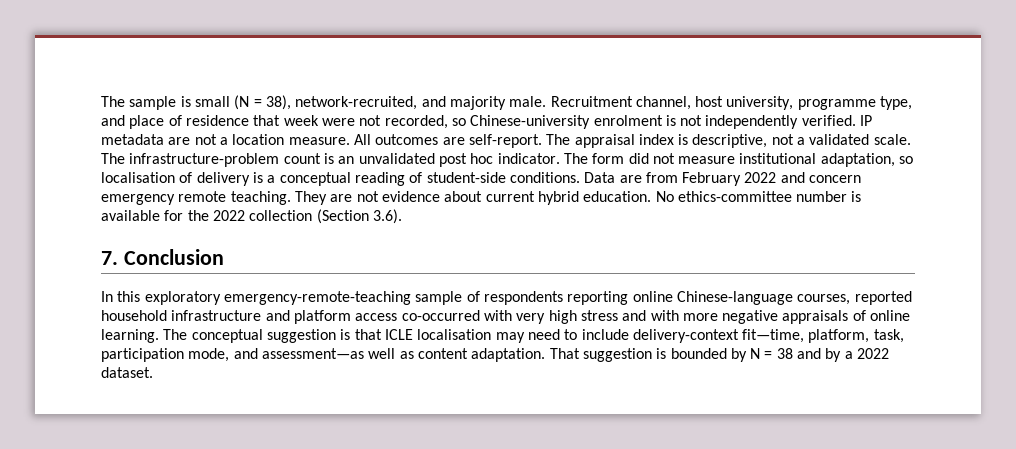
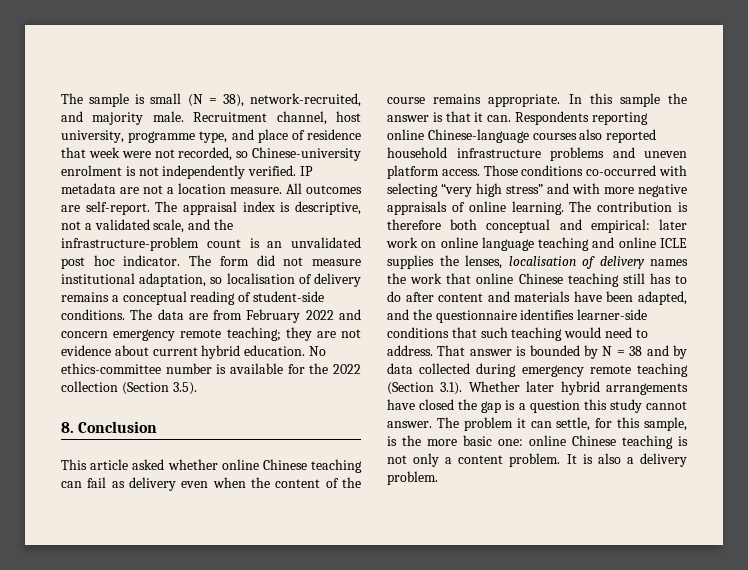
- The appraisal index is descriptive, not a validated scale. The infrastructure-problem count is an unvalidated post hoc indicator.
+ The appraisal index is descriptive, not a validated scale, and the infrastructure-problem count is an unvalidated post hoc indicator.
- The form did not measure institutional adaptation, so localisation of delivery is a conceptual reading of student-side conditions.
+ The form did not measure institutional adaptation, so localisation of delivery remains a conceptual reading of student-side conditions.
- Data are from February 2022 and concern emergency remote teaching. They are not evidence about current hybrid education.
+ The data are from February 2022 and concern emergency remote teaching; they are not evidence about current hybrid education.
- No ethics-committee number is available for the 2022 collection (Section 3.6).
- 7. Conclusion
+ No ethics-committee number is available for the 2022 collection (Section 3.5).
+ 8. Conclusion
- In this exploratory emergency-remote-teaching sample of respondents reporting online Chinese-language courses, reported household infrastructure and platform access co-occurred with very high stress and with more negative appraisals of online learning.
+ This article asked whether online Chinese teaching can fail as delivery even when the content of the course remains appropriate. In this sample the answer is that it can. Respondents reporting online Chinese-language courses also reported household infrastructure problems and uneven platform access. Those conditions co-occurred with selecting “very high stress” and with more negative appraisals of online learning.
- The conceptual suggestion is that ICLE localisation may need to include delivery-context fit—time, platform, task, participation mode, and assessment—as well as content adaptation. That suggestion is bounded by N = 38 and by a 2022 dataset.
+ The contribution is therefore both conceptual and empirical: later work on online language teaching and online ICLE supplies the lenses, localisation of delivery names the work that online Chinese teaching still has to do after content and materials have been adapted, and the questionnaire identifies learner-side conditions that such teaching would need to address. That answer is bounded by N = 38 and by data collected during emergency remote teaching (Section 3.1). Whether later hybrid arrangements have closed the gap is a question this study cannot answer. The problem it can settle, for this sample, is the more basic one: online Chinese teaching is not only a content problem. It is also a delivery problem.

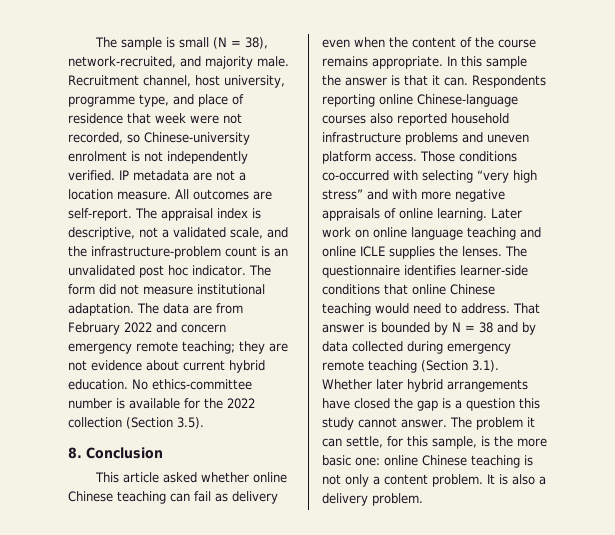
- The form did not measure institutional adaptation, so localisation of delivery remains a conceptual reading of student-side conditions.
+ The form did not measure institutional adaptation.
- The contribution is therefore both conceptual and empirical: later work on online language teaching and online ICLE supplies the lenses, localisation of delivery names the work that online Chinese teaching still has to do after content and materials have been adapted, and the questionnaire identifies learner-side conditions that such teaching would need to address.
+ Later work on online language teaching and online ICLE supplies the lenses. The questionnaire identifies learner-side conditions that online Chinese teaching would need to address.

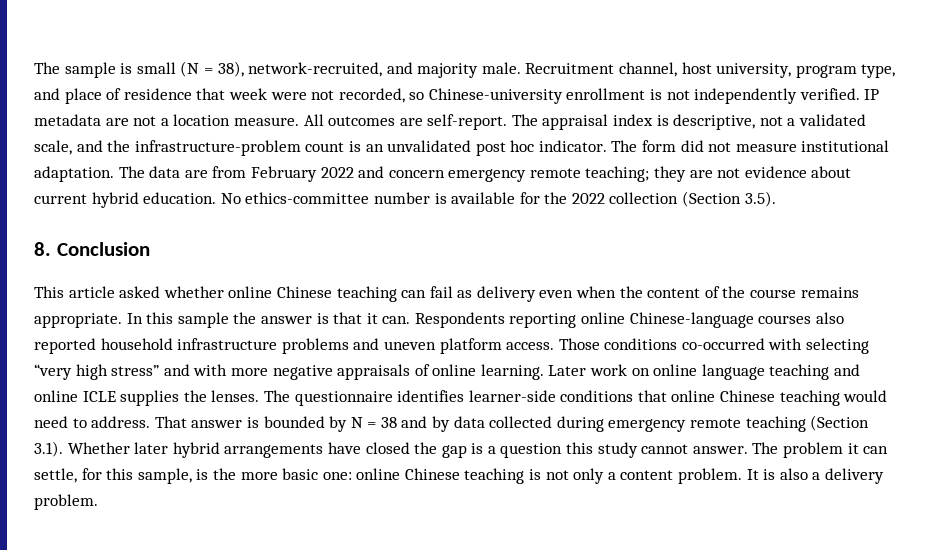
- Recruitment channel, host university, programme type, and place of residence that week were not recorded, so Chinese-university enrolment is not independently verified.
+ Recruitment channel, host university, program type, and place of residence that week were not recorded, so Chinese-university enrollment is not independently verified.

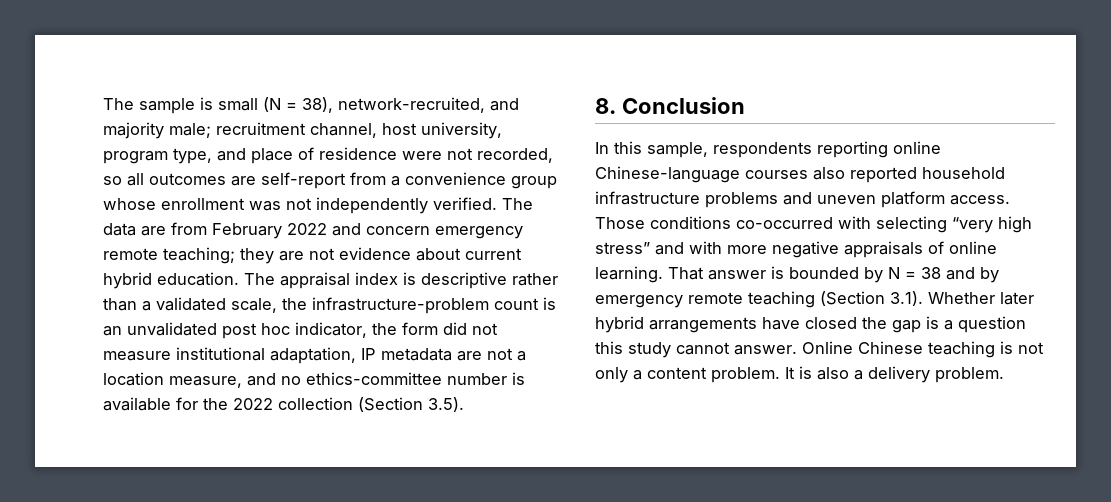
- The sample is small (N = 38), network-recruited, and majority male. Recruitment channel, host university, program type, and place of residence that week were not recorded, so Chinese-university enrollment is not independently verified. IP metadata are not a location measure. All outcomes are self-report. The appraisal index is descriptive, not a validated scale, and the infrastructure-problem count is an unvalidated post hoc indicator. The form did not measure institutional adaptation.
+ The sample is small (N = 38), network-recruited, and majority male; recruitment channel, host university, program type, and place of residence were not recorded, so all outcomes are self-report from a convenience group whose enrollment was not independently verified.
- No ethics-committee number is available for the 2022 collection (Section 3.5).
+ The appraisal index is descriptive rather than a validated scale, the infrastructure-problem count is an unvalidated post hoc indicator, the form did not measure institutional adaptation, IP metadata are not a location measure, and no ethics-committee number is available for the 2022 collection (Section 3.5).
- This article asked whether online Chinese teaching can fail as delivery even when the content of the course remains appropriate. In this sample the answer is that it can. Respondents reporting online Chinese-language courses also reported household infrastructure problems and uneven platform access.
+ In this sample, respondents reporting online Chinese-language courses also reported household infrastructure problems and uneven platform access.
- Later work on online language teaching and online ICLE supplies the lenses. The questionnaire identifies learner-side conditions that online Chinese teaching would need to address.
- That answer is bounded by N = 38 and by data collected during emergency remote teaching (Section 3.1). Whether later hybrid arrangements have closed the gap is a question this study cannot answer.
+ That answer is bounded by N = 38 and by emergency remote teaching (Section 3.1). Whether later hybrid arrangements have closed the gap is a question this study cannot answer.
- The problem it can settle, for this sample, is the more basic one: online Chinese teaching is not only a content problem.
+ Online Chinese teaching is not only a content problem.

